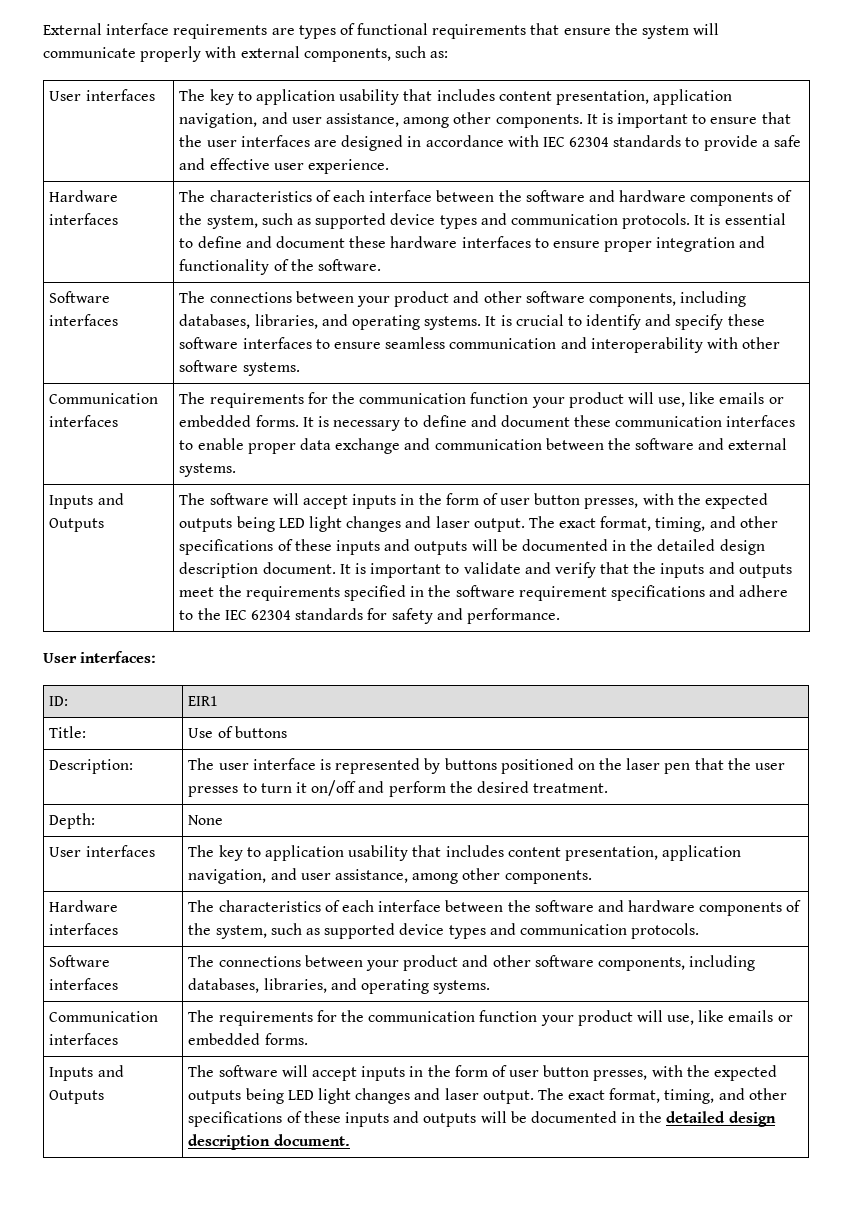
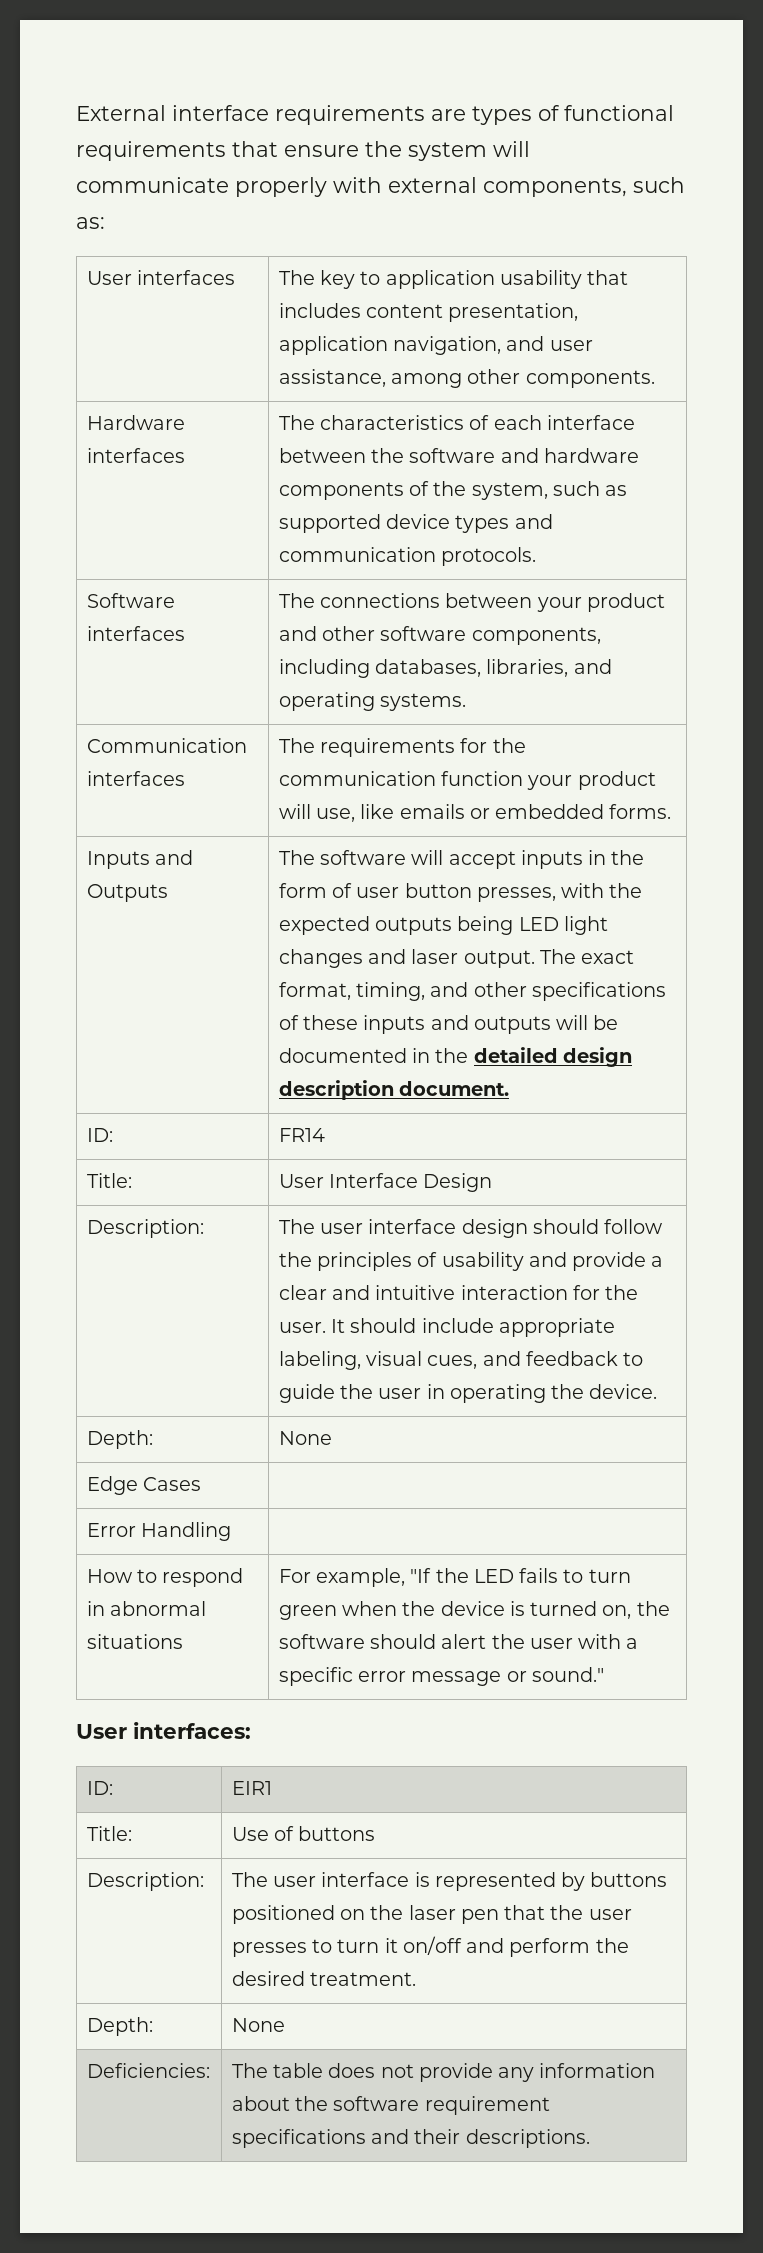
- User interfaces | The key to application usability that includes content presentation, application navigation, and user assistance, among other components. It is important to ensure that the user interfaces are designed in accordance with IEC 62304 standards to provide a safe and effective user experience.
- Hardware interfaces | The characteristics of each interface between the software and hardware components of the system, such as supported device types and communication protocols. It is essential to define and document these hardware interfaces to ensure proper integration and functionality of the software.
- Software interfaces | The connections between your product and other software components, including databases, libraries, and operating systems. It is crucial to identify and specify these software interfaces to ensure seamless communication and interoperability with other software systems.
- Communication interfaces | The requirements for the communication function your product will use, like emails or embedded forms. It is necessary to define and document these communication interfaces to enable proper data exchange and communication between the software and external systems.
- Inputs and Outputs | The software will accept inputs in the form of user button presses, with the expected outputs being LED light changes and laser output. The exact format, timing, and other specifications of these inputs and outputs will be documented in the detailed design description document. It is important to validate and verify that the inputs and outputs meet the requirements specified in the software requirement specifications and adhere to the IEC 62304 standards for safety and performance.
- User interfaces:
- ID: | EIR1
- Title: | Use of buttons
- Description: | The user interface is represented by buttons positioned on the laser pen that the user presses to turn it on/off and perform the desired treatment.
- Depth: | None
+ ID: | FR14
+ Title: | User Interface Design
+ Description: | The user interface design should follow the principles of usability and provide a clear and intuitive interaction for the user. It should include appropriate labeling, visual cues, and feedback to guide the user in operating the device.
+ Depth: | None
+ Edge Cases |
+ Error Handling |
+ How to respond in abnormal situations | For example, "If the LED fails to turn green when the device is turned on, the software should alert the user with a specific error message or sound."
+ User interfaces:
+ ID: | EIR1
+ Title: | Use of buttons
+ Description: | The user interface is represented by buttons positioned on the laser pen that the user presses to turn it on/off and perform the desired treatment.
+ Depth: | None
+ Deficiencies: | The table does not provide any information about the software requirement specifications and their descriptions.

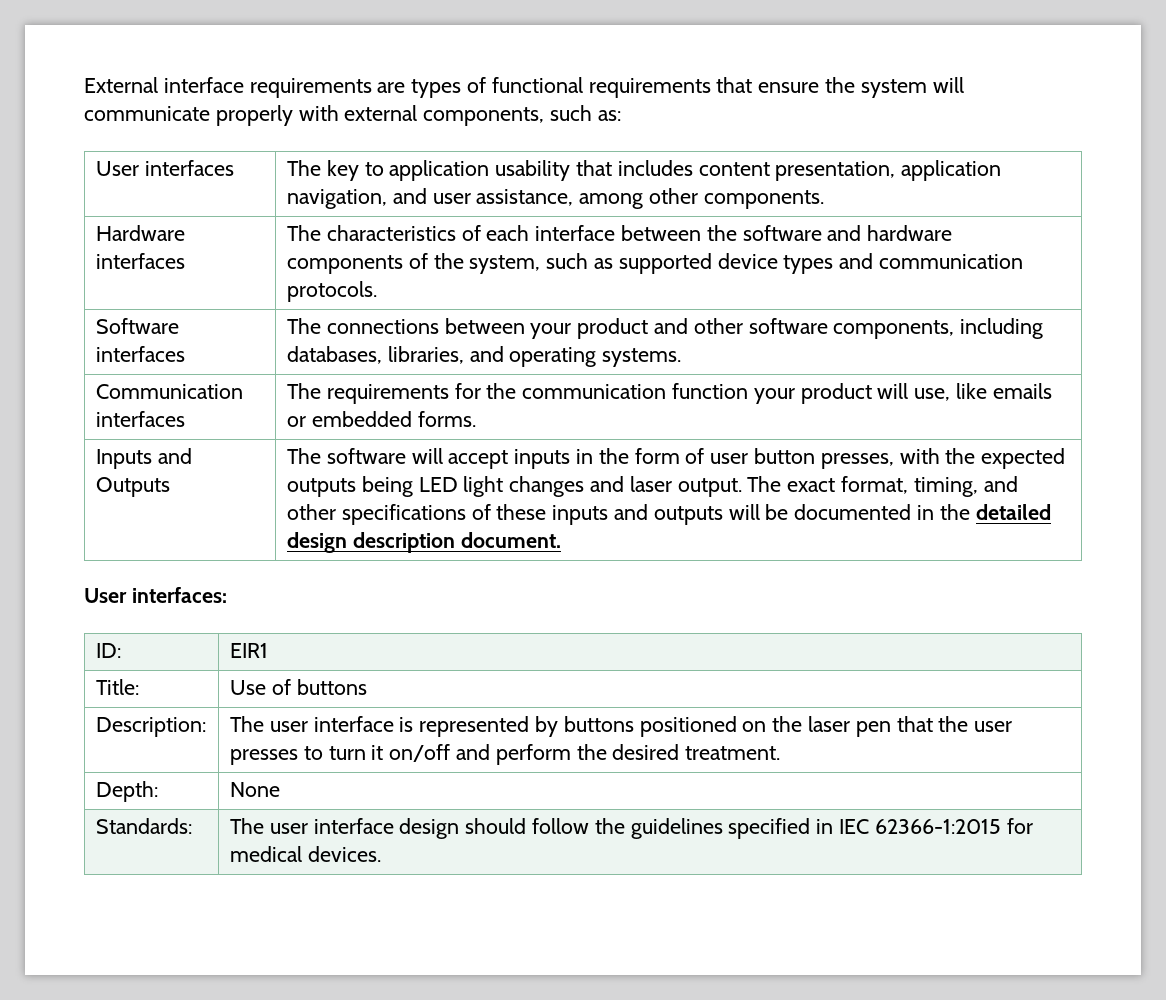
- ID: | FR14
- Title: | User Interface Design
- Description: | The user interface design should follow the principles of usability and provide a clear and intuitive interaction for the user. It should include appropriate labeling, visual cues, and feedback to guide the user in operating the device.
- Depth: | None
- Edge Cases |
- Error Handling |
- How to respond in abnormal situations | For example, "If the LED fails to turn green when the device is turned on, the software should alert the user with a specific error message or sound."
- Deficiencies: | The table does not provide any information about the software requirement specifications and their descriptions.
+ Standards: | The user interface design should follow the guidelines specified in IEC 62366-1:2015 for medical devices.

